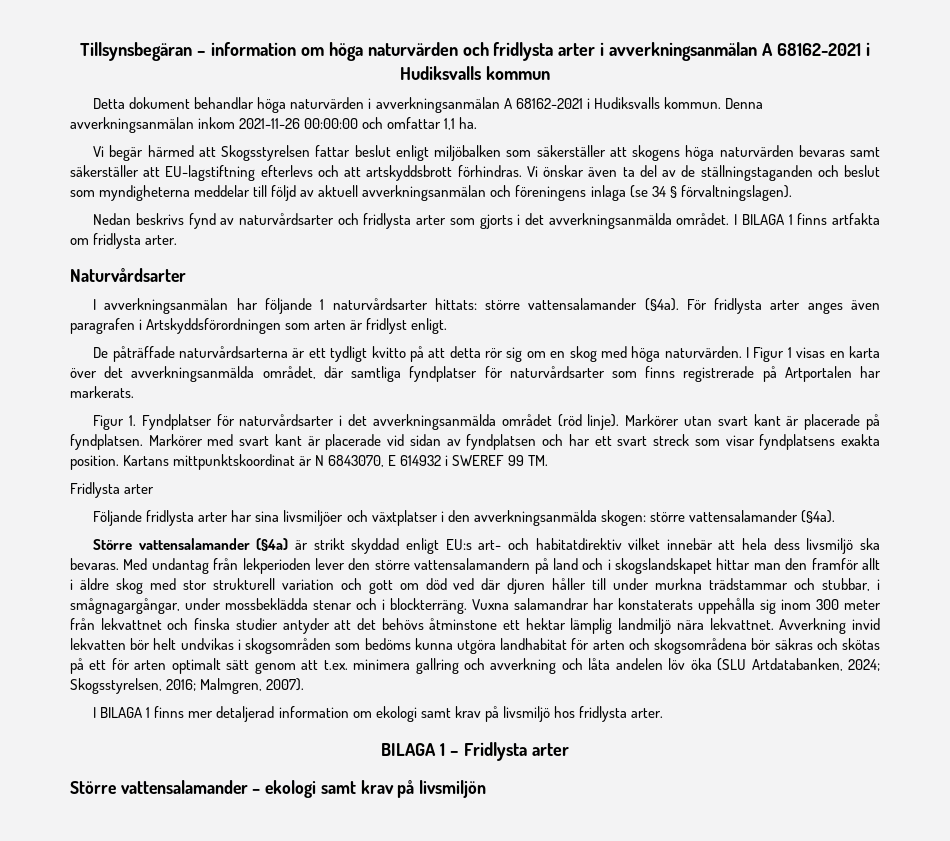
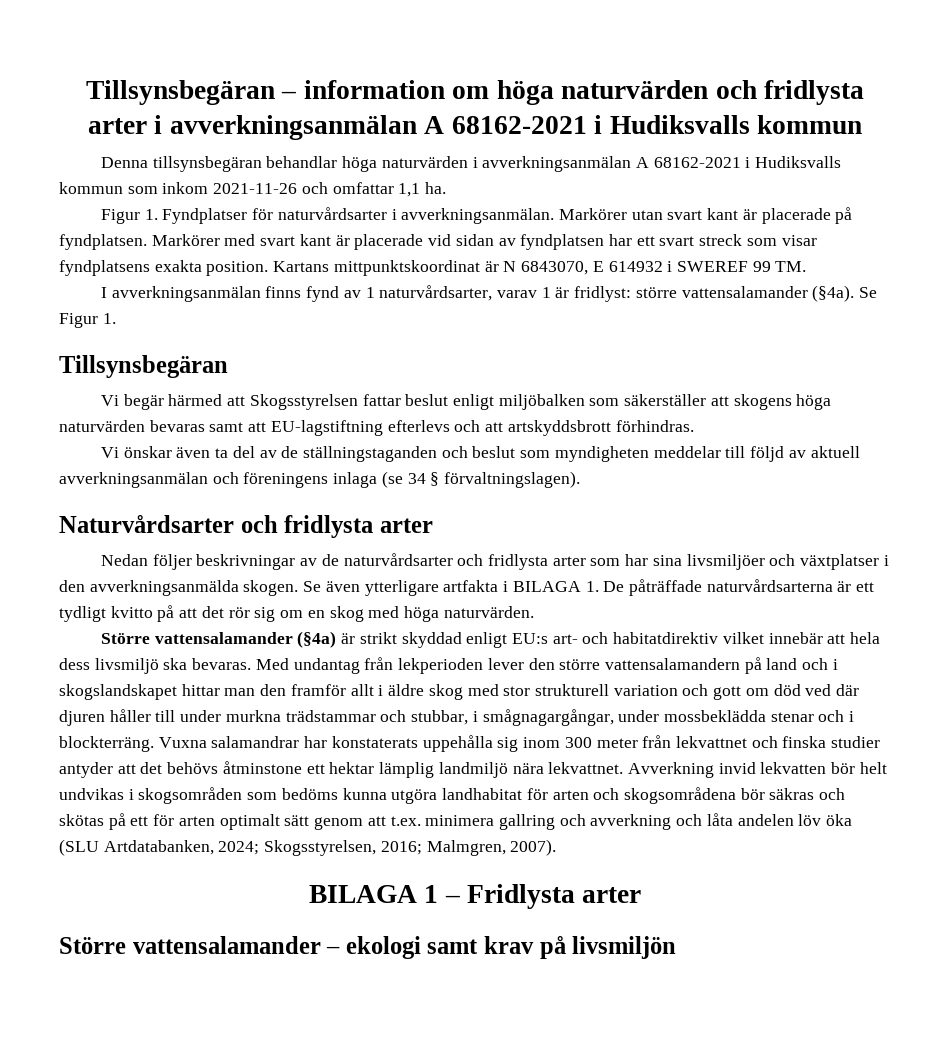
- Detta dokument behandlar höga naturvärden i avverkningsanmälan A 68162-2021 i Hudiksvalls kommun. Denna avverkningsanmälan inkom 2021-11-26 00:00:00 och omfattar 1,1 ha.
+ Denna tillsynsbegäran behandlar höga naturvärden i avverkningsanmälan A 68162-2021 i Hudiksvalls kommun som inkom 2021-11-26 och omfattar 1,1 ha.
- Vi begär härmed att Skogsstyrelsen fattar beslut enligt miljöbalken som säkerställer att skogens höga naturvärden bevaras samt säkerställer att EU-lagstiftning efterlevs och att artskyddsbrott förhindras. Vi önskar även ta del av de ställningstaganden och beslut som myndigheterna meddelar till följd av aktuell avverkningsanmälan och föreningens inlaga (se 34 § förvaltningslagen).
- Nedan beskrivs fynd av naturvårdsarter och fridlysta arter som gjorts i det avverkningsanmälda området. I BILAGA 1 finns artfakta om fridlysta arter.
- Naturvårdsarter
- I avverkningsanmälan har följande 1 naturvårdsarter hittats: större vattensalamander (§4a). För fridlysta arter anges även paragrafen i Artskyddsförordningen som arten är fridlyst enligt.
- De påträffade naturvårdsarterna är ett tydligt kvitto på att detta rör sig om en skog med höga naturvärden. I Figur 1 visas en karta över det avverkningsanmälda området, där samtliga fyndplatser för naturvårdsarter som finns registrerade på Artportalen har markerats.
- Figur 1. Fyndplatser för naturvårdsarter i det avverkningsanmälda området (röd linje).
+ Figur 1. Fyndplatser för naturvårdsarter i avverkningsanmälan.
- Markörer med svart kant är placerade vid sidan av fyndplatsen och har ett svart streck som visar fyndplatsens exakta position.
+ Markörer med svart kant är placerade vid sidan av fyndplatsen har ett svart streck som visar fyndplatsens exakta position.
  Kartans mittpunktskoordinat är N 6843070, E 614932 i SWEREF 99 TM.
- Fridlysta arter
- Följande fridlysta arter har sina livsmiljöer och växtplatser i den avverkningsanmälda skogen: större vattensalamander (§4a).
+ I avverkningsanmälan finns fynd av 1 naturvårdsarter, varav 1 är fridlyst: större vattensalamander (§4a). Se Figur 1.
+ Tillsynsbegäran
+ Vi begär härmed att Skogsstyrelsen fattar beslut enligt miljöbalken som säkerställer att skogens höga naturvärden bevaras samt att EU-lagstiftning efterlevs och att artskyddsbrott förhindras.
+ Vi önskar även ta del av de ställningstaganden och beslut som myndigheten meddelar till följd av aktuell avverkningsanmälan och föreningens inlaga (se 34 § förvaltningslagen).
+ Naturvårdsarter och fridlysta arter
+ Nedan följer beskrivningar av de naturvårdsarter och fridlysta arter som har sina livsmiljöer och växtplatser i den avverkningsanmälda skogen. Se även ytterligare artfakta i BILAGA 1. De påträffade naturvårdsarterna är ett tydligt kvitto på att det rör sig om en skog med höga naturvärden.
- I BILAGA 1 finns mer detaljerad information om ekologi samt krav på livsmiljö hos fridlysta arter.

